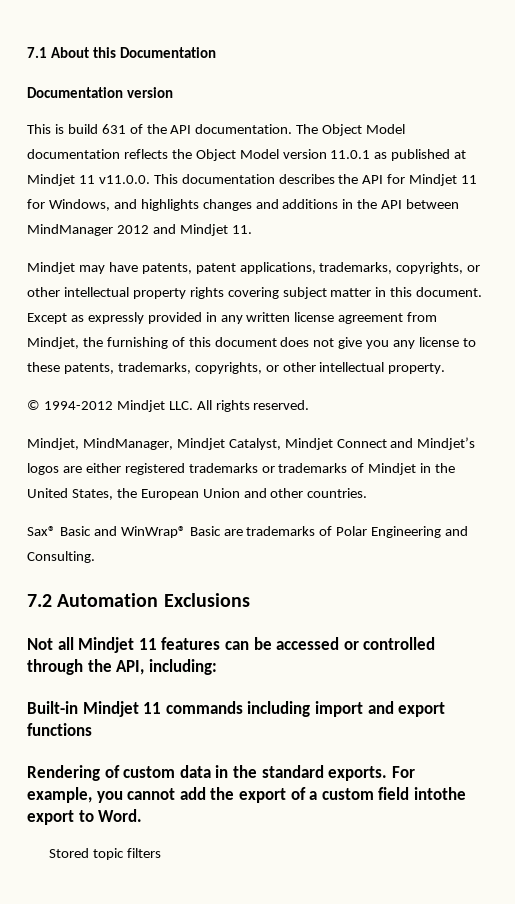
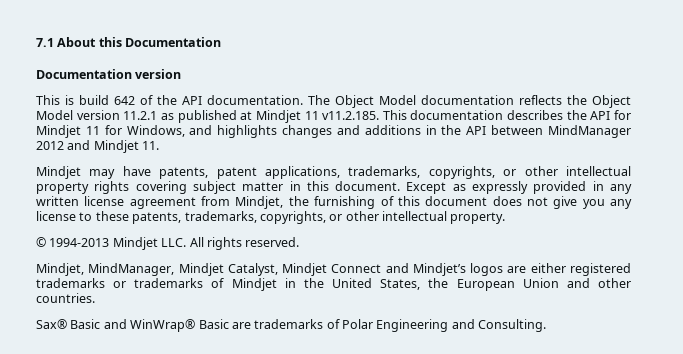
- This is build 631 of the API documentation.
+ This is build 642 of the API documentation.
- The Object Model documentation reflects the Object Model version 11.0.1 as published at Mindjet 11 v11.0.0. This documentation describes the API for Mindjet 11 for Windows, and highlights changes and additions in the API between MindManager 2012 and Mindjet 11.
+ The Object Model documentation reflects the Object Model version 11.2.1 as published at Mindjet 11 v11.2.185. This documentation describes the API for Mindjet 11 for Windows, and highlights changes and additions in the API between MindManager 2012 and Mindjet 11.
- © 1994-2012 Mindjet LLC. All rights reserved.
+ © 1994-2013 Mindjet LLC. All rights reserved.
- 7.2 Automation Exclusions
- Not all Mindjet 11 features can be accessed or controlled through the API, including:
- Built-in Mindjet 11 commands including import and export functions
- Rendering of custom data in the standard exports. For example, you cannot add the export of a custom field intothe export to Word.
- Stored topic filters

